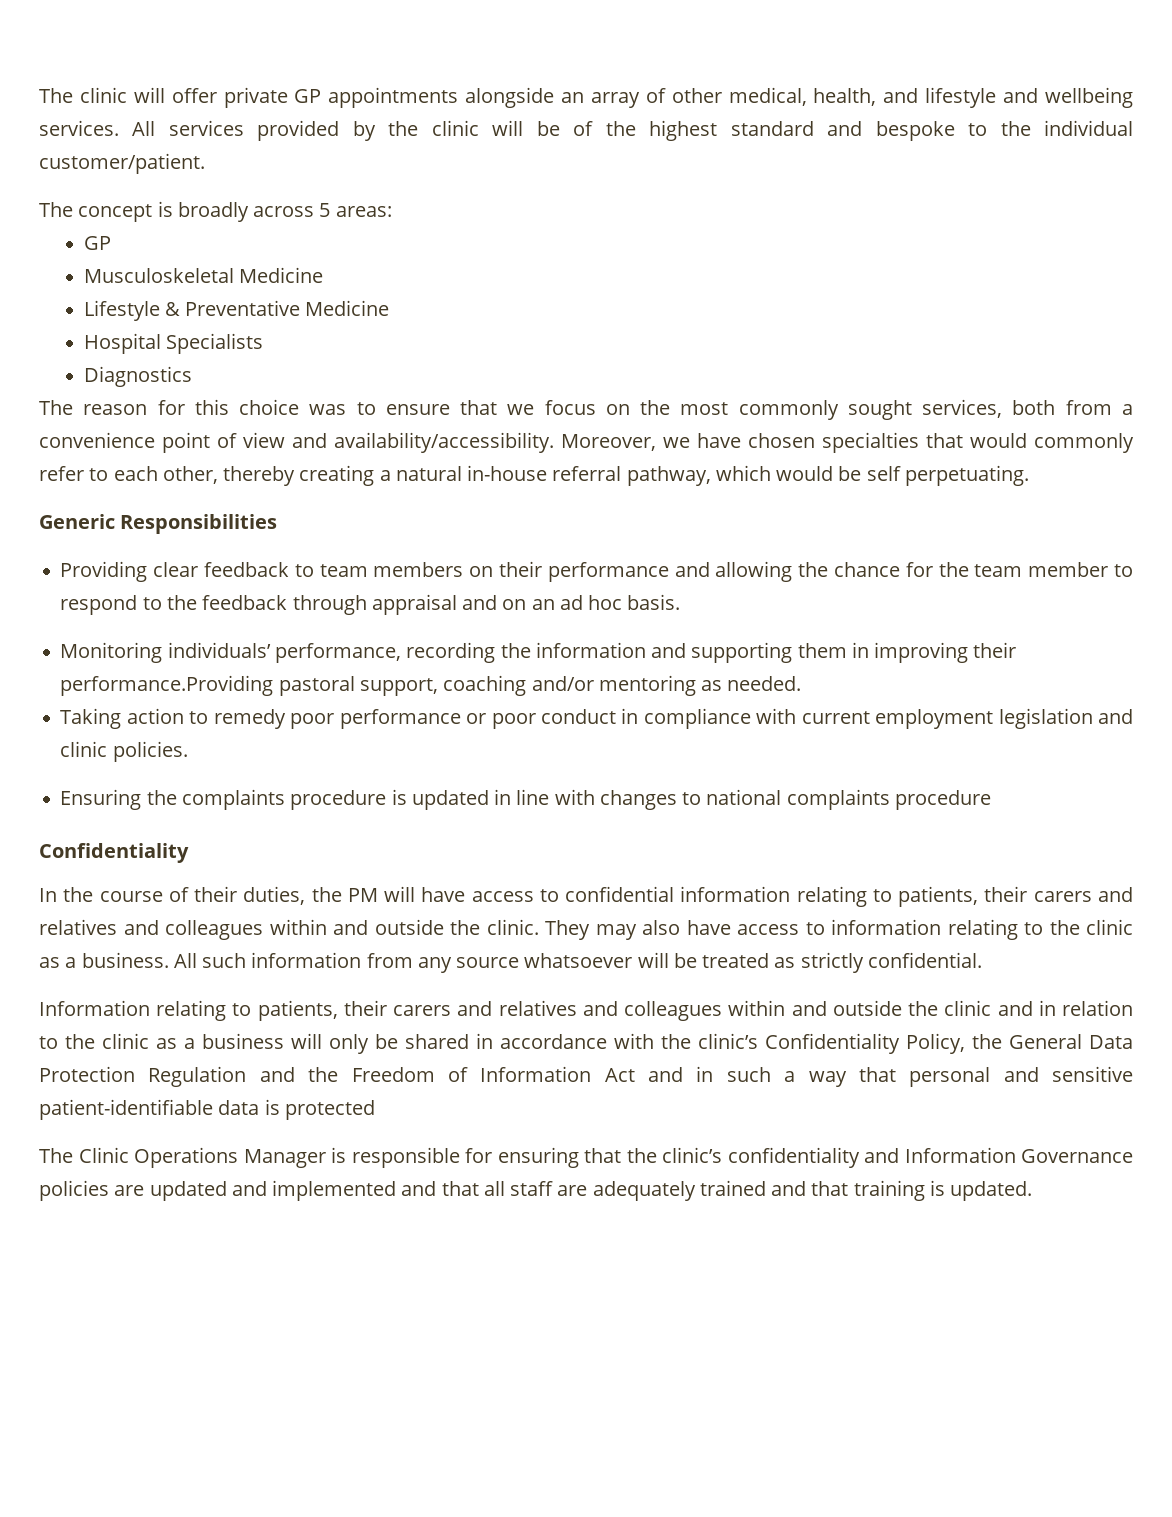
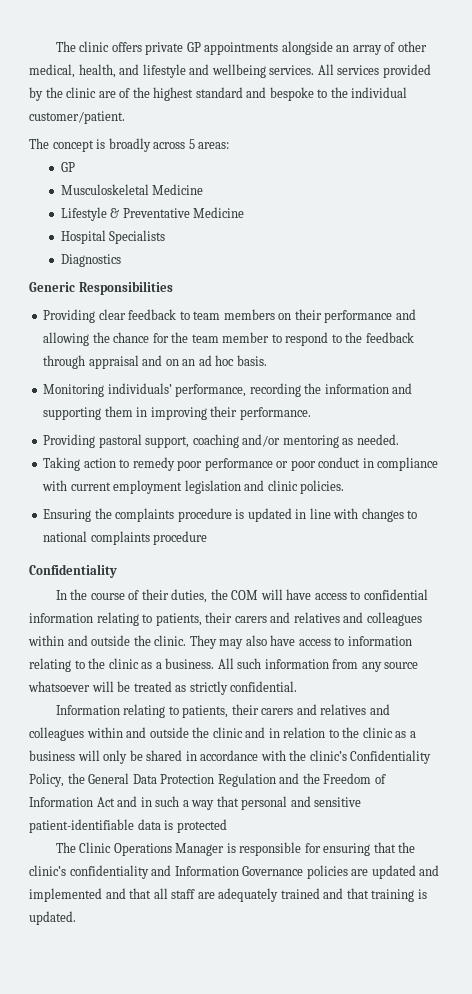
- The clinic will offer private GP appointments alongside an array of other medical, health, and lifestyle and wellbeing services.
+ The clinic offers private GP appointments alongside an array of other medical, health, and lifestyle and wellbeing services.
- All services provided by the clinic will be of the highest standard and bespoke to the individual customer/patient.
+ All services provided by the clinic are of the highest standard and bespoke to the individual customer/patient.
- The reason for this choice was to ensure that we focus on the most commonly sought services, both from a convenience point of view and availability/accessibility. Moreover, we have chosen specialties that would commonly refer to each other, thereby creating a natural in-house referral pathway, which would be self perpetuating.
- Monitoring individuals’ performance, recording the information and supporting them in improving their performance.Providing pastoral support, coaching and/or mentoring as needed.
+ Monitoring individuals’ performance, recording the information and supporting them in improving their performance.
+ Providing pastoral support, coaching and/or mentoring as needed.
- In the course of their duties, the PM will have access to confidential information relating to patients, their carers and relatives and colleagues within and outside the clinic.
+ In the course of their duties, the COM will have access to confidential information relating to patients, their carers and relatives and colleagues within and outside the clinic.

